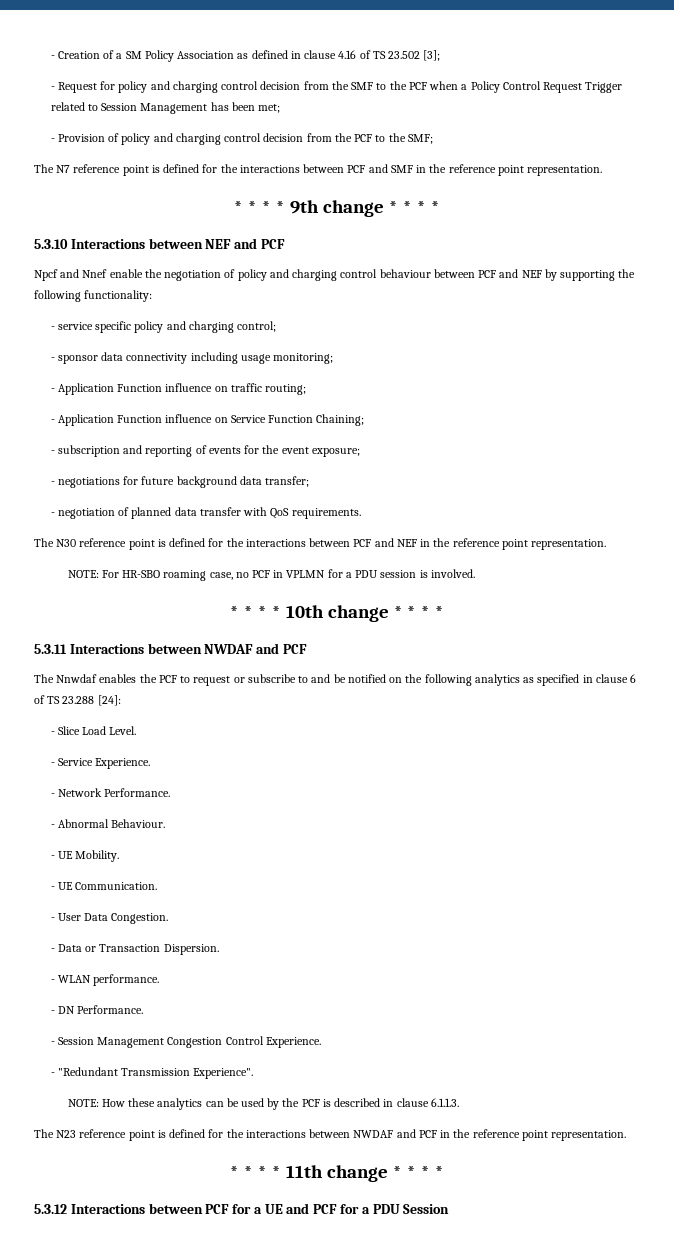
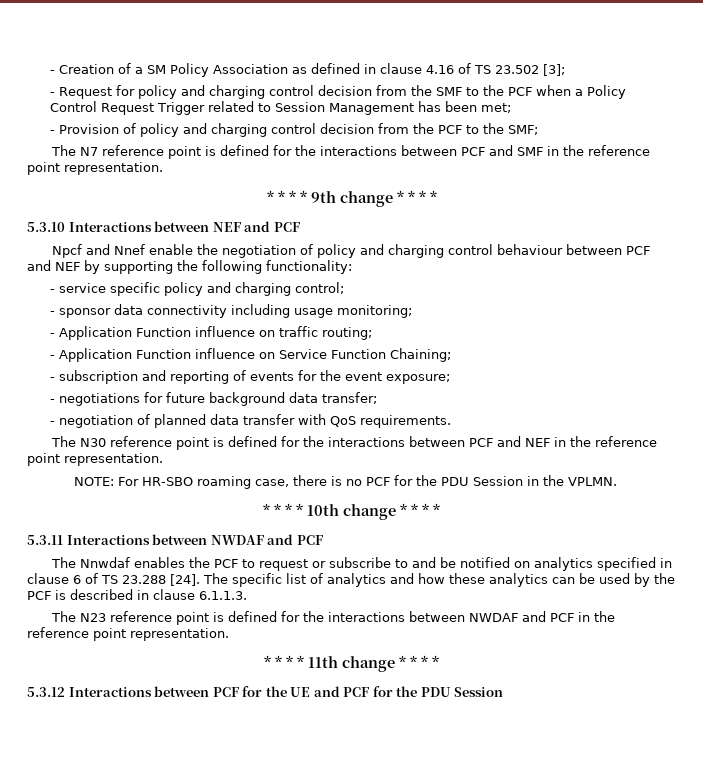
- NOTE: For HR-SBO roaming case, no PCF in VPLMN for a PDU session is involved.
+ NOTE: For HR-SBO roaming case, there is no PCF for the PDU Session in the VPLMN.
- The Nnwdaf enables the PCF to request or subscribe to and be notified on the following analytics as specified in clause 6 of TS 23.288 [24]:
- - Slice Load Level.
- - Service Experience.
- - Network Performance.
- - Abnormal Behaviour.
- - UE Mobility.
- - UE Communication.
- - User Data Congestion.
- - Data or Transaction Dispersion.
- - WLAN performance.
- - DN Performance.
- - Session Management Congestion Control Experience.
- - "Redundant Transmission Experience".
- NOTE: How these analytics can be used by the PCF is described in clause 6.1.1.3.
+ The Nnwdaf enables the PCF to request or subscribe to and be notified on analytics specified in clause 6 of TS 23.288 [24]. The specific list of analytics and how these analytics can be used by the PCF is described in clause 6.1.1.3.
- 5.3.12 Interactions between PCF for a UE and PCF for a PDU Session
+ 5.3.12 Interactions between PCF for the UE and PCF for the PDU Session

